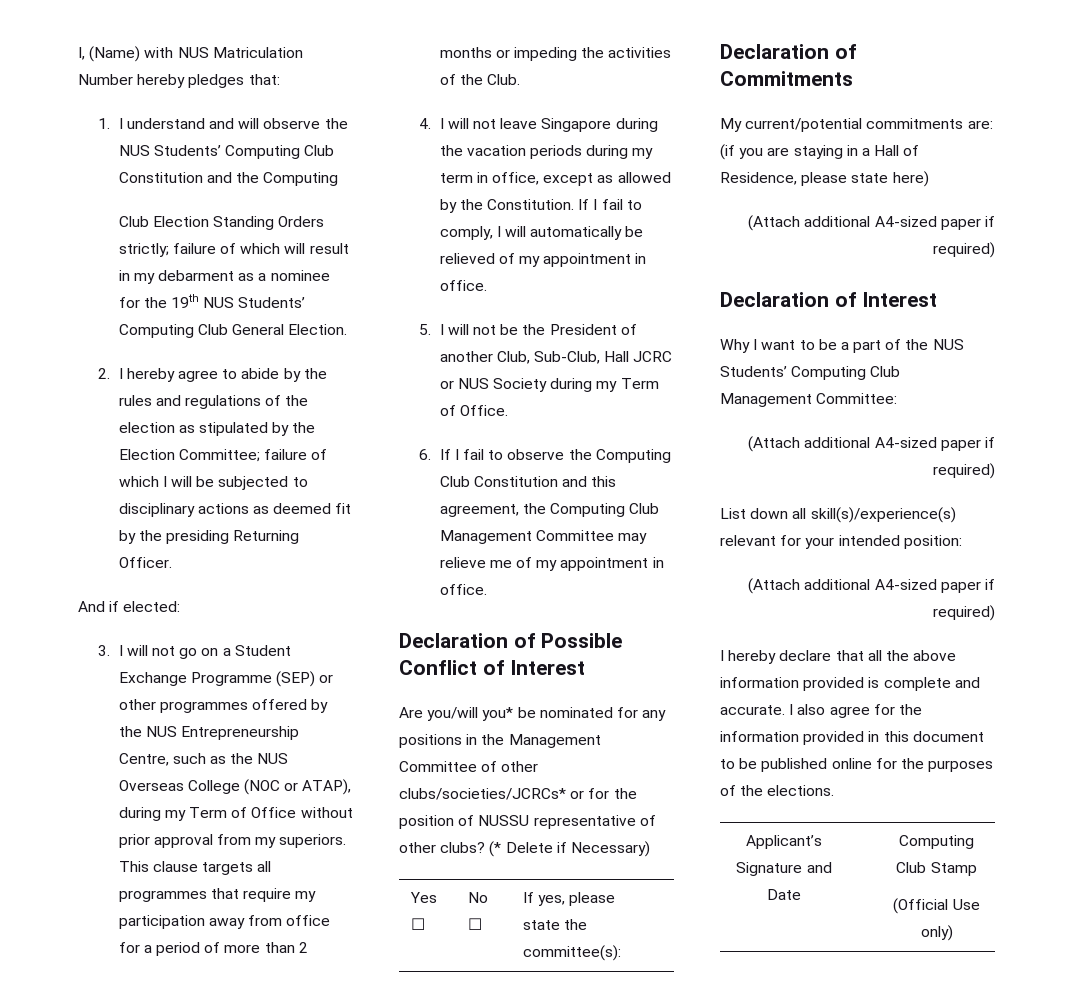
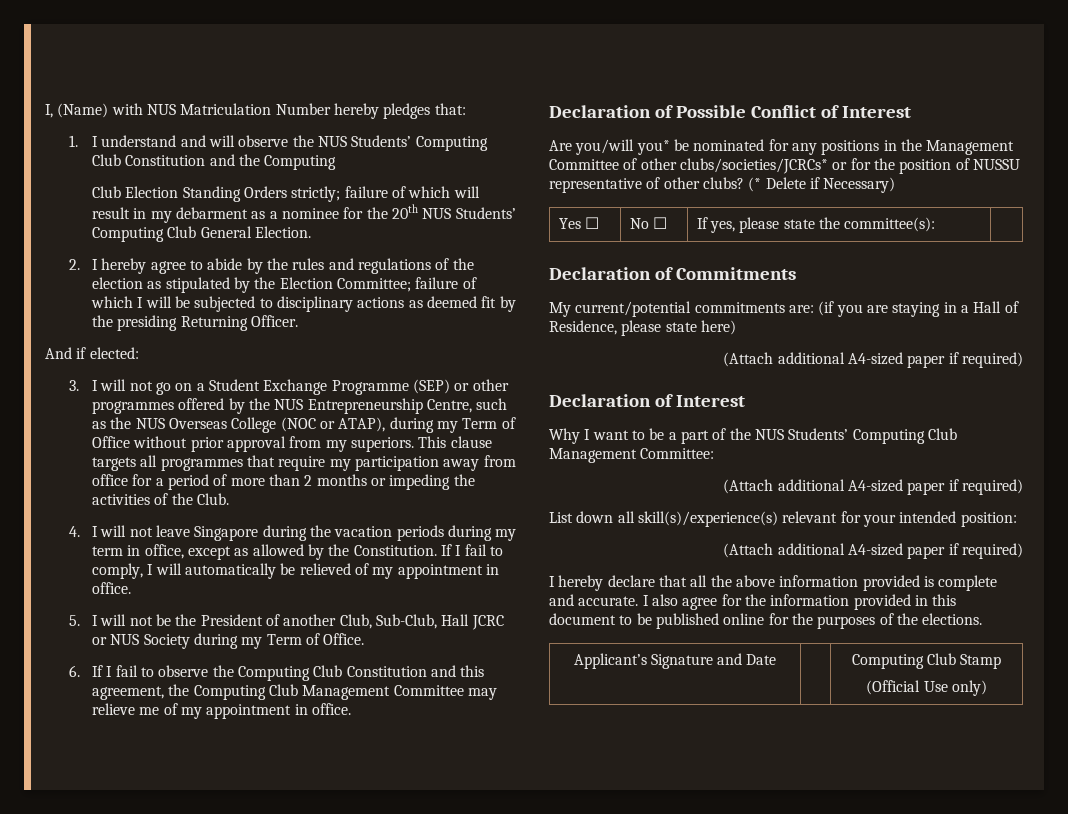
- Club Election Standing Orders strictly; failure of which will result in my debarment as a nominee for the 19th NUS Students’ Computing Club General Election.
+ Club Election Standing Orders strictly; failure of which will result in my debarment as a nominee for the 20th NUS Students’ Computing Club General Election.

